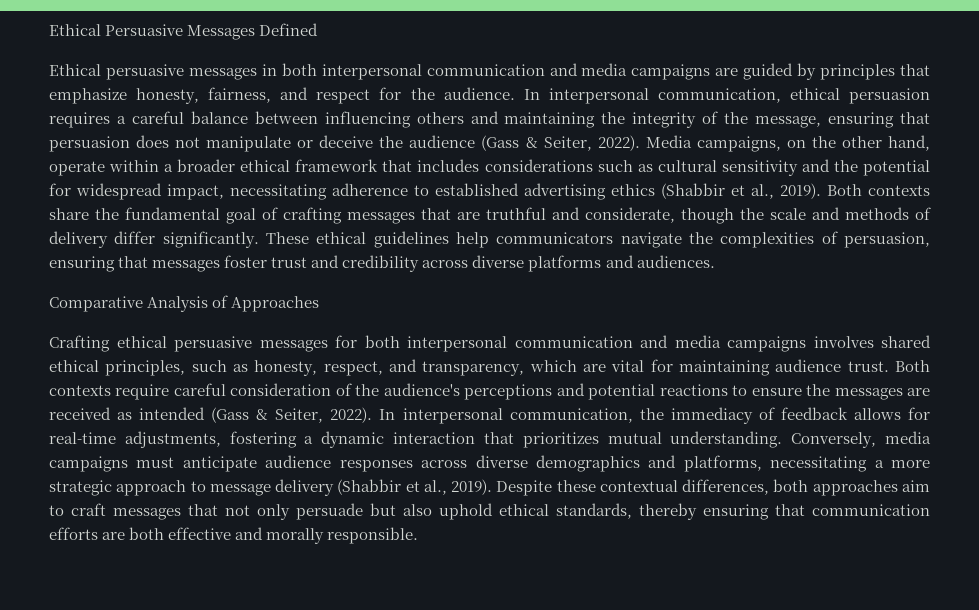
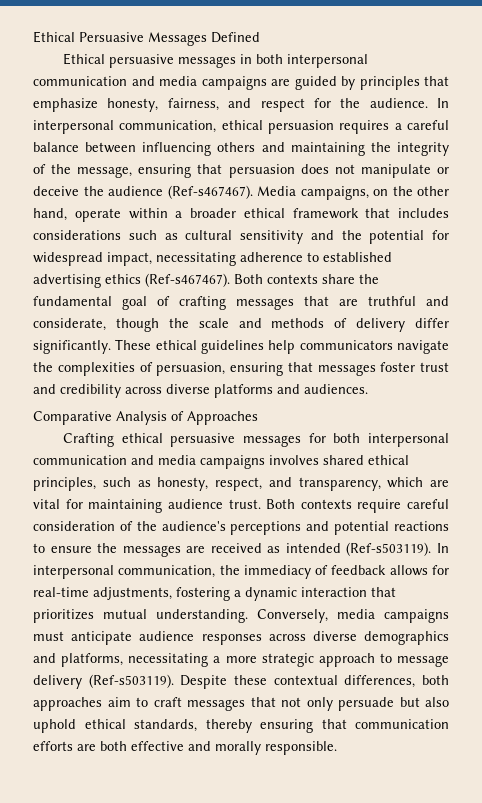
- In interpersonal communication, ethical persuasion requires a careful balance between influencing others and maintaining the integrity of the message, ensuring that persuasion does not manipulate or deceive the audience (Gass & Seiter, 2022).
+ In interpersonal communication, ethical persuasion requires a careful balance between influencing others and maintaining the integrity of the message, ensuring that persuasion does not manipulate or deceive the audience (Ref-s467467).
- Media campaigns, on the other hand, operate within a broader ethical framework that includes considerations such as cultural sensitivity and the potential for widespread impact, necessitating adherence to established advertising ethics (Shabbir et al., 2019).
+ Media campaigns, on the other hand, operate within a broader ethical framework that includes considerations such as cultural sensitivity and the potential for widespread impact, necessitating adherence to established advertising ethics (Ref-s467467).
- Both contexts require careful consideration of the audience's perceptions and potential reactions to ensure the messages are received as intended (Gass & Seiter, 2022).
+ Both contexts require careful consideration of the audience's perceptions and potential reactions to ensure the messages are received as intended (Ref-s503119).
- Conversely, media campaigns must anticipate audience responses across diverse demographics and platforms, necessitating a more strategic approach to message delivery (Shabbir et al., 2019).
+ Conversely, media campaigns must anticipate audience responses across diverse demographics and platforms, necessitating a more strategic approach to message delivery (Ref-s503119).

